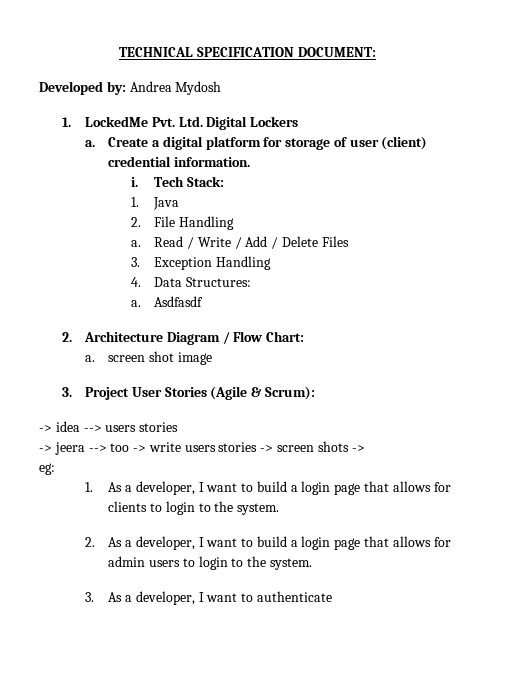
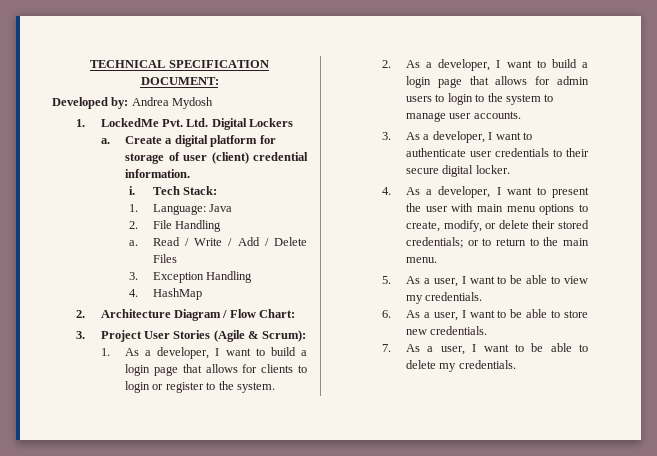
- 1. Java
+ 1. Language: Java
- 4. Data Structures:
- a. Asdfasdf
+ 4. HashMap
- a. screen shot image
- -> idea --> users stories
- -> jeera --> too -> write users stories -> screen shots ->
- eg:
- 1. As a developer, I want to build a login page that allows for clients to login to the system.
+ 1. As a developer, I want to build a login page that allows for clients to login or register to the system.
- 2. As a developer, I want to build a login page that allows for admin users to login to the system.
+ 2. As a developer, I want to build a login page that allows for admin users to login to the system to manage user accounts.
- 3. As a developer, I want to authenticate
+ 3. As a developer, I want to authenticate user credentials to their secure digital locker.
+ 4. As a developer, I want to present the user with main menu options to create, modify, or delete their stored credentials; or to return to the main menu.
+ 5. As a user, I want to be able to view my credentials.
+ 6. As a user, I want to be able to store new credentials.
+ 7. As a user, I want to be able to delete my credentials.

